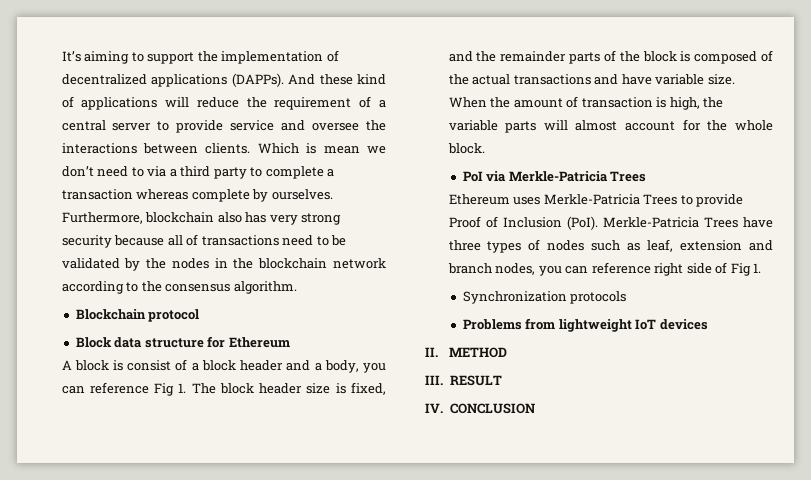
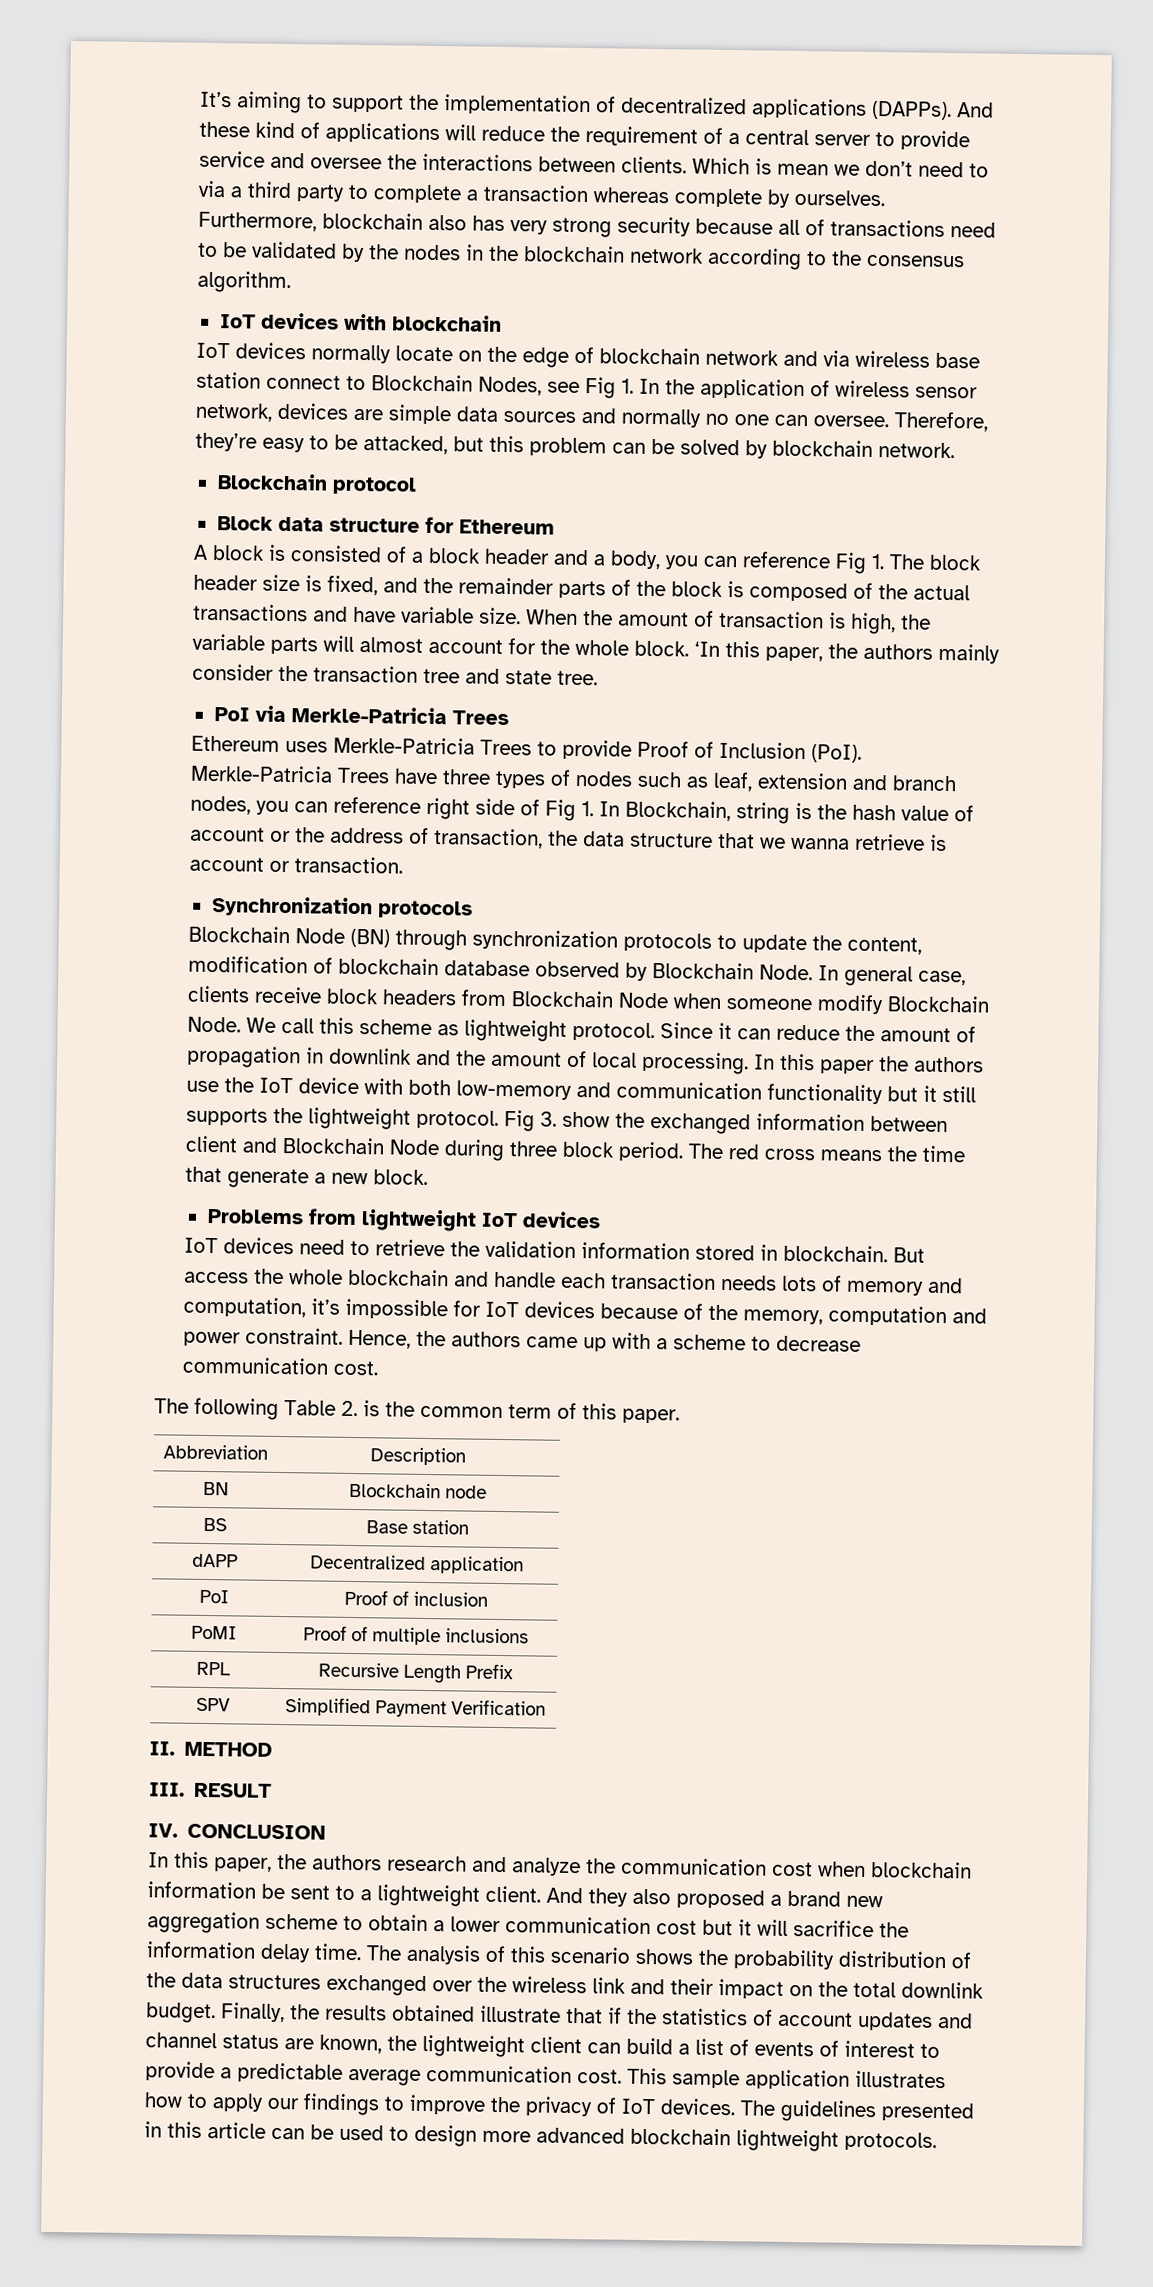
+ IoT devices with blockchain
+ IoT devices normally locate on the edge of blockchain network and via wireless base station connect to Blockchain Nodes, see Fig 1. In the application of wireless sensor network, devices are simple data sources and normally no one can oversee. Therefore, they’re easy to be attacked, but this problem can be solved by blockchain network.
- A block is consist of a block header and a body, you can reference Fig 1. The block header size is fixed, and the remainder parts of the block is composed of the actual transactions and have variable size.
+ A block is consisted of a block header and a body, you can reference Fig 1. The block header size is fixed, and the remainder parts of the block is composed of the actual transactions and have variable size.
+ ‘In this paper, the authors mainly consider the transaction tree and state tree.
- Merkle-Patricia Trees have three types of nodes such as leaf, extension and branch nodes, you can reference right side of Fig 1.
+ Merkle-Patricia Trees have three types of nodes such as leaf, extension and branch nodes, you can reference right side of Fig 1. In Blockchain, string is the hash value of account or the address of transaction, the data structure that we wanna retrieve is account or transaction.
  Synchronization protocols
+ Blockchain Node (BN) through synchronization protocols to update the content, modification of blockchain database observed by Blockchain Node. In general case, clients receive block headers from Blockchain Node when someone modify Blockchain Node. We call this scheme as lightweight protocol. Since it can reduce the amount of propagation in downlink and the amount of local processing. In this paper the authors use the IoT device with both low-memory and communication functionality but it still supports the lightweight protocol. Fig 3. show the exchanged information between client and Blockchain Node during three block period. The red cross means the time that generate a new block.
+ IoT devices need to retrieve the validation information stored in blockchain. But access the whole blockchain and handle each transaction needs lots of memory and computation, it’s impossible for IoT devices because of the memory, computation and power constraint. Hence, the authors came up with a scheme to decrease communication cost.
+ The following Table 2. is the common term of this paper.
+ Abbreviation | Description
+ BN | Blockchain node
+ BS | Base station
+ dAPP | Decentralized application
+ PoI | Proof of inclusion
+ PoMI | Proof of multiple inclusions
+ RPL | Recursive Length Prefix
+ SPV | Simplified Payment Verification
+ In this paper, the authors research and analyze the communication cost when blockchain information be sent to a lightweight client. And they also proposed a brand new aggregation scheme to obtain a lower communication cost but it will sacrifice the information delay time. The analysis of this scenario shows the probability distribution of the data structures exchanged over the wireless link and their impact on the total downlink budget. Finally, the results obtained illustrate that if the statistics of account updates and channel status are known, the lightweight client can build a list of events of interest to provide a predictable average communication cost. This sample application illustrates how to apply our findings to improve the privacy of IoT devices. The guidelines presented in this article can be used to design more advanced blockchain lightweight protocols.

